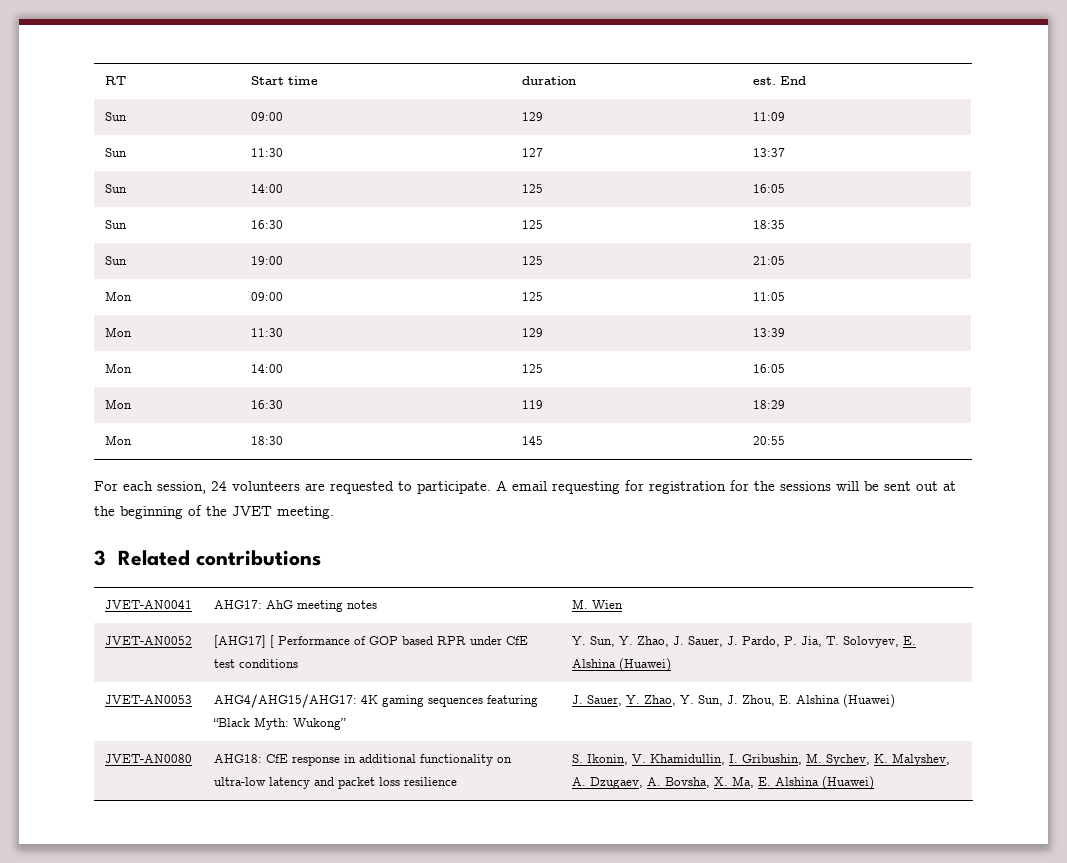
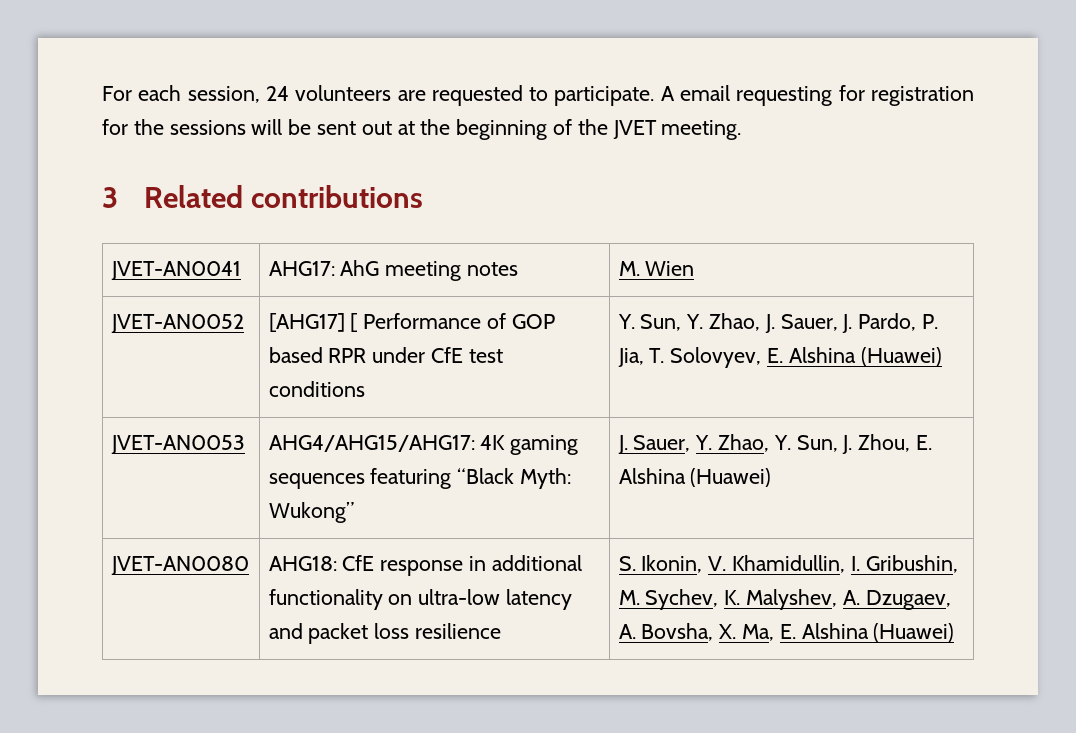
- RT | Start time | duration | est. End
- Sun | 09:00 | 129 | 11:09
- Sun | 11:30 | 127 | 13:37
- Sun | 14:00 | 125 | 16:05
- Sun | 16:30 | 125 | 18:35
- Sun | 19:00 | 125 | 21:05
- Mon | 09:00 | 125 | 11:05
- Mon | 11:30 | 129 | 13:39
- Mon | 14:00 | 125 | 16:05
- Mon | 16:30 | 119 | 18:29
- Mon | 18:30 | 145 | 20:55

